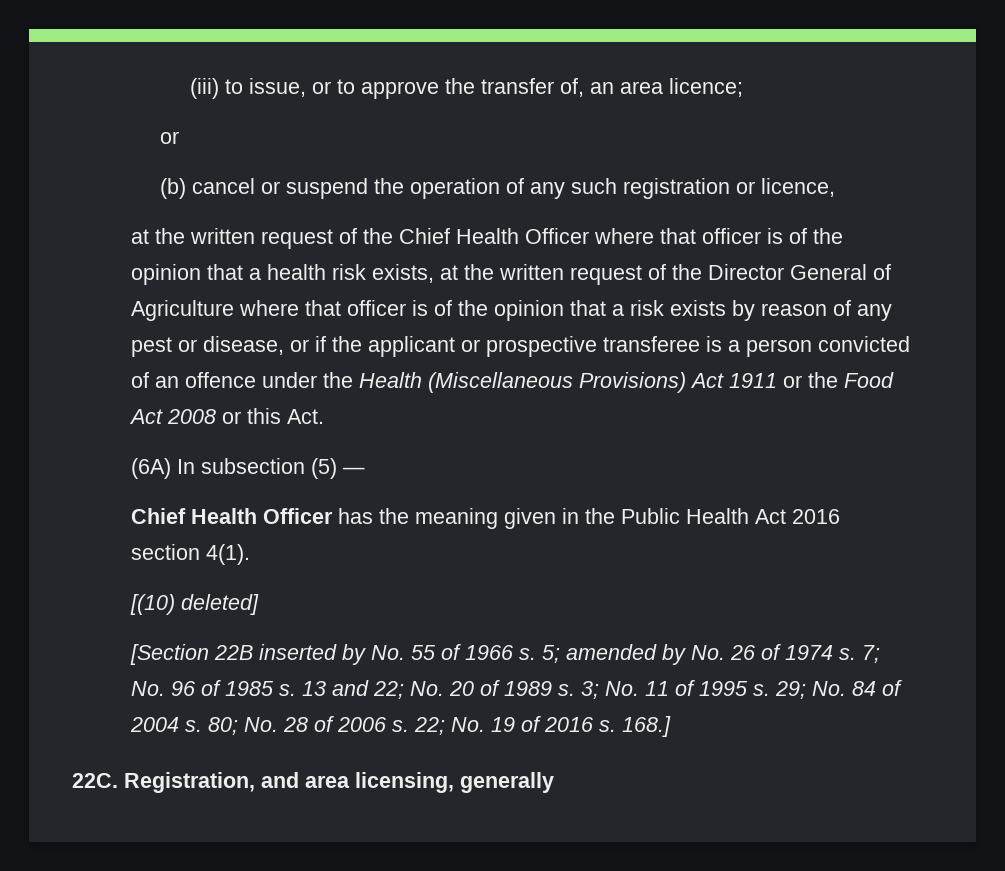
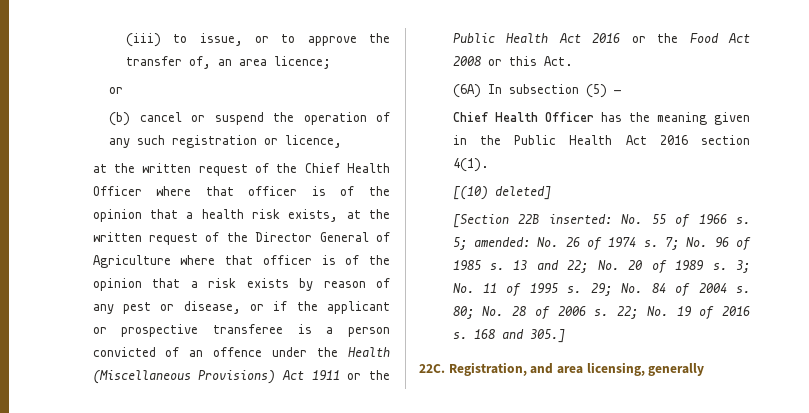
- at the written request of the Chief Health Officer where that officer is of the opinion that a health risk exists, at the written request of the Director General of Agriculture where that officer is of the opinion that a risk exists by reason of any pest or disease, or if the applicant or prospective transferee is a person convicted of an offence under the Health (Miscellaneous Provisions) Act 1911 or the Food Act 2008 or this Act.
+ at the written request of the Chief Health Officer where that officer is of the opinion that a health risk exists, at the written request of the Director General of Agriculture where that officer is of the opinion that a risk exists by reason of any pest or disease, or if the applicant or prospective transferee is a person convicted of an offence under the Health (Miscellaneous Provisions) Act 1911 or the Public Health Act 2016 or the Food Act 2008 or this Act.
- [Section 22B inserted by No. 55 of 1966 s.
+ [Section 22B inserted: No. 55 of 1966 s.
- 5; amended by No. 26 of 1974 s.
+ 5; amended: No. 26 of 1974 s.
- 168.]
+ 168 and 305.]

